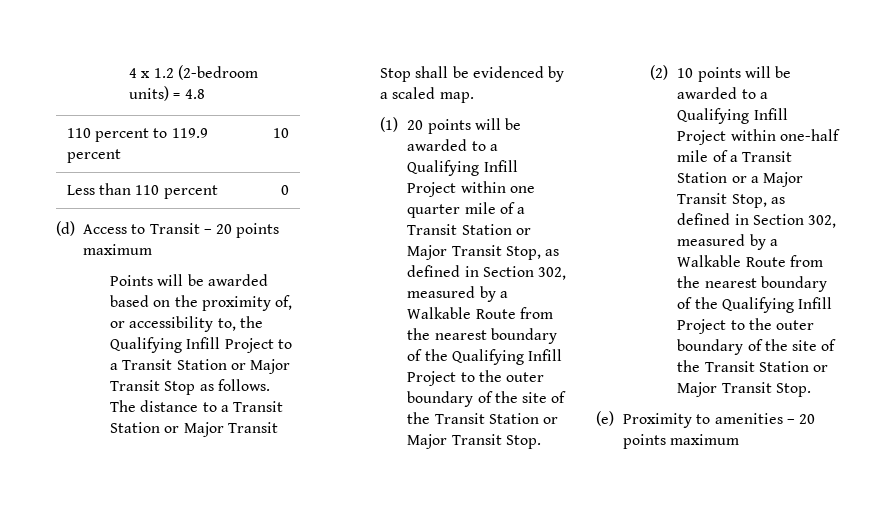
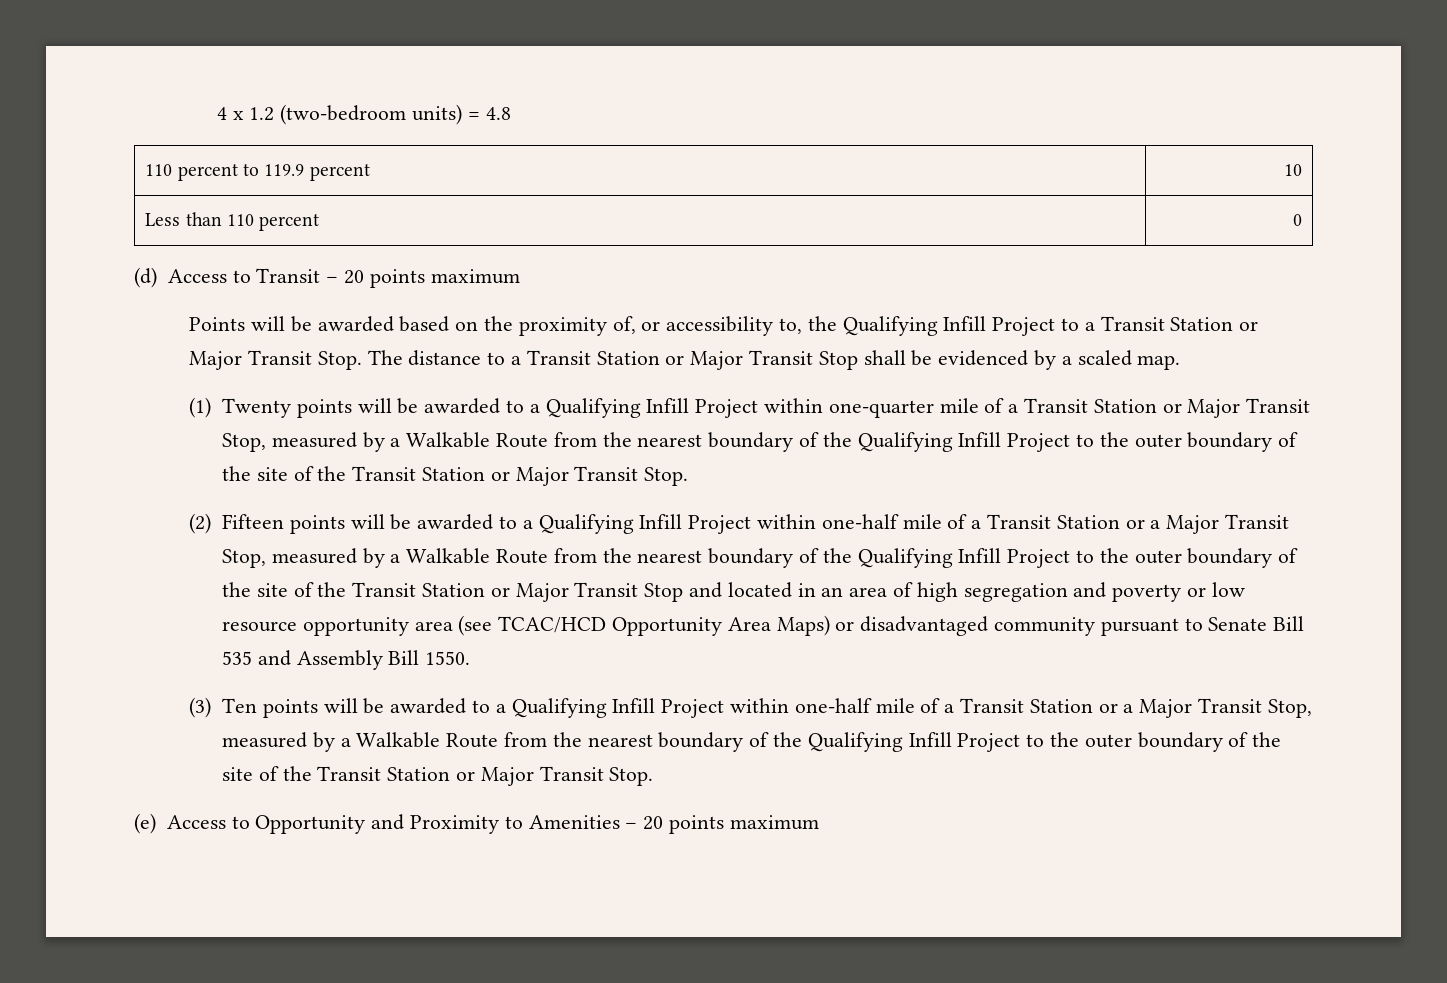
- 4 x 1.2 (2-bedroom units) = 4.8
+ 4 x 1.2 (two-bedroom units) = 4.8
- Points will be awarded based on the proximity of, or accessibility to, the Qualifying Infill Project to a Transit Station or Major Transit Stop as follows.
+ Points will be awarded based on the proximity of, or accessibility to, the Qualifying Infill Project to a Transit Station or Major Transit Stop.
- (1) 20 points will be awarded to a Qualifying Infill Project within one quarter mile of a Transit Station or Major Transit Stop, as defined in Section 302, measured by a Walkable Route from the nearest boundary of the Qualifying Infill Project to the outer boundary of the site of the Transit Station or Major Transit Stop.
+ (1) Twenty points will be awarded to a Qualifying Infill Project within one-quarter mile of a Transit Station or Major Transit Stop, measured by a Walkable Route from the nearest boundary of the Qualifying Infill Project to the outer boundary of the site of the Transit Station or Major Transit Stop.
- (2) 10 points will be awarded to a Qualifying Infill Project within one-half mile of a Transit Station or a Major Transit Stop, as defined in Section 302, measured by a Walkable Route from the nearest boundary of the Qualifying Infill Project to the outer boundary of the site of the Transit Station or Major Transit Stop.
+ (2) Fifteen points will be awarded to a Qualifying Infill Project within one-half mile of a Transit Station or a Major Transit Stop, measured by a Walkable Route from the nearest boundary of the Qualifying Infill Project to the outer boundary of the site of the Transit Station or Major Transit Stop and located in an area of high segregation and poverty or low resource opportunity area (see TCAC/HCD Opportunity Area Maps) or disadvantaged community pursuant to Senate Bill 535 and Assembly Bill 1550.
+ (3) Ten points will be awarded to a Qualifying Infill Project within one-half mile of a Transit Station or a Major Transit Stop, measured by a Walkable Route from the nearest boundary of the Qualifying Infill Project to the outer boundary of the site of the Transit Station or Major Transit Stop.
- (e) Proximity to amenities – 20 points maximum
+ (e) Access to Opportunity and Proximity to Amenities – 20 points maximum

